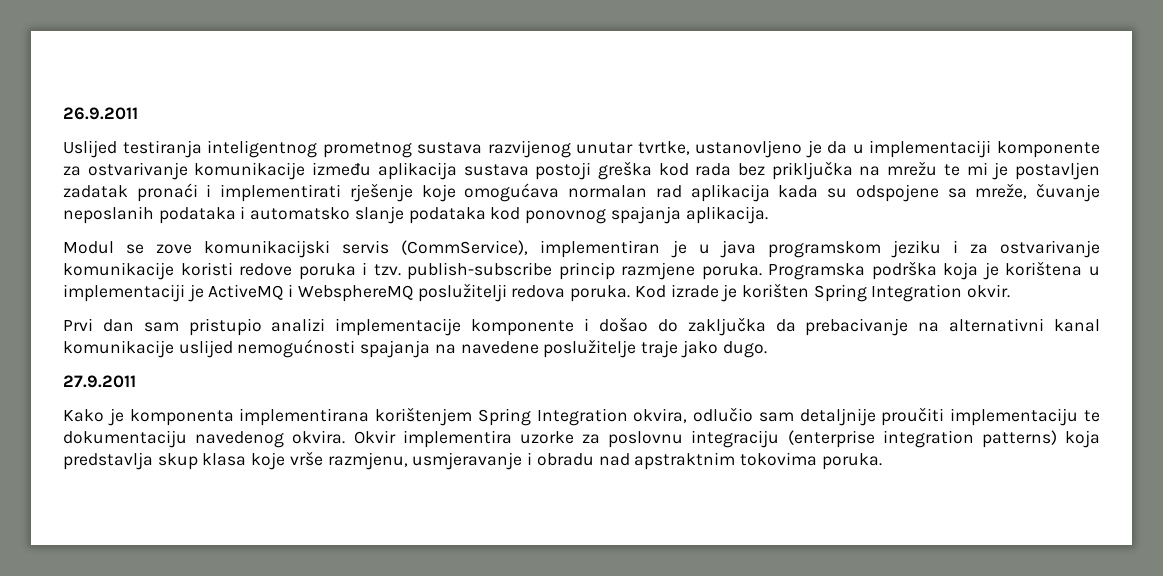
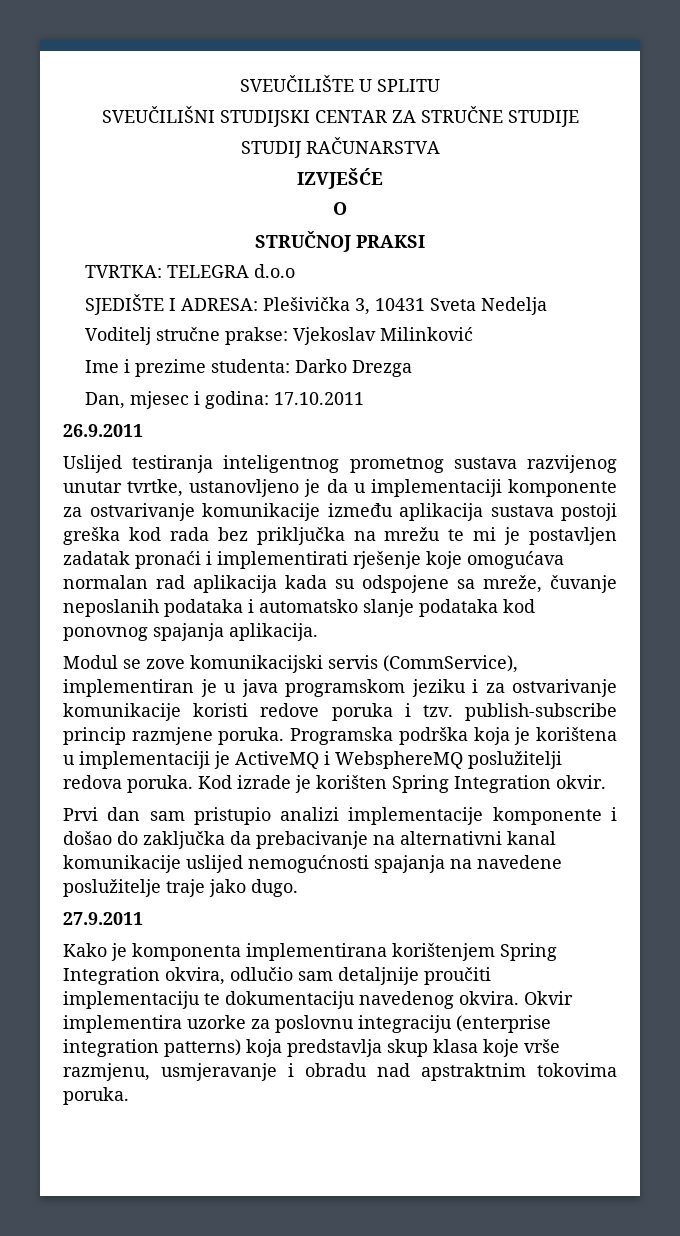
+ SVEUČILIŠTE U SPLITU
+ SVEUČILIŠNI STUDIJSKI CENTAR ZA STRUČNE STUDIJE
+ STUDIJ RAČUNARSTVA
+ IZVJEŠĆE
+ O
+ STRUČNOJ PRAKSI
+ TVRTKA: TELEGRA d.o.o
+ SJEDIŠTE I ADRESA: Plešivička 3, 10431 Sveta Nedelja
+ Voditelj stručne prakse: Vjekoslav Milinković
+ Ime i prezime studenta: Darko Drezga
+ Dan, mjesec i godina: 17.10.2011

